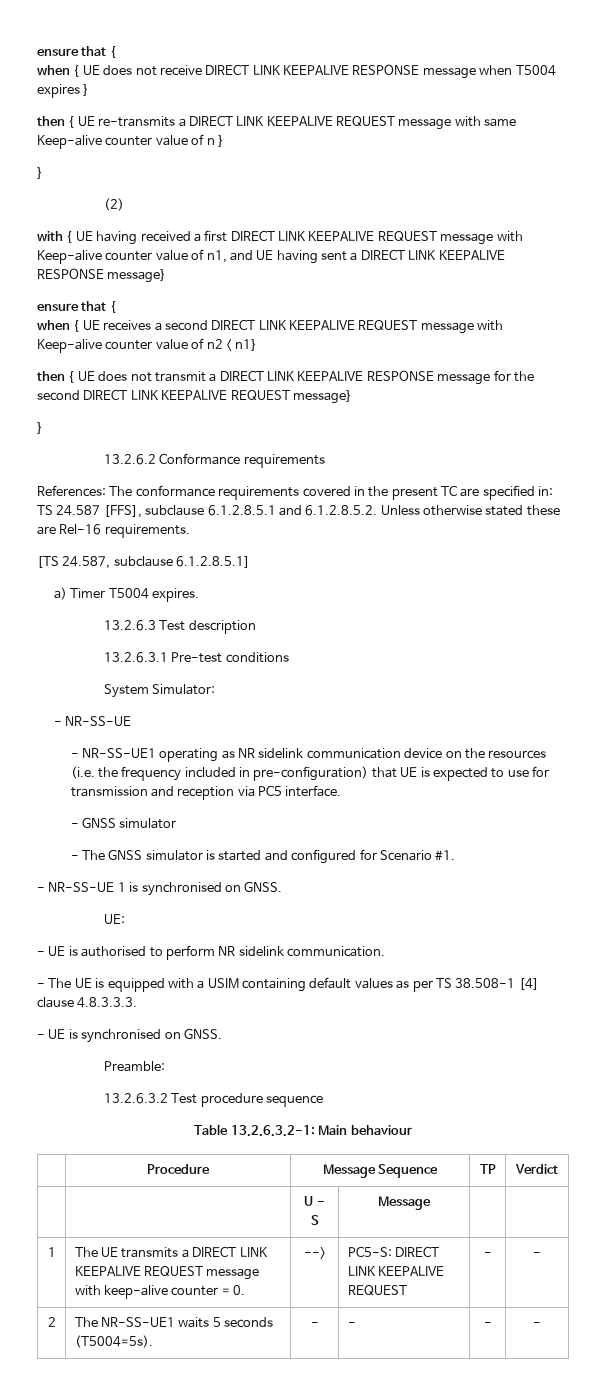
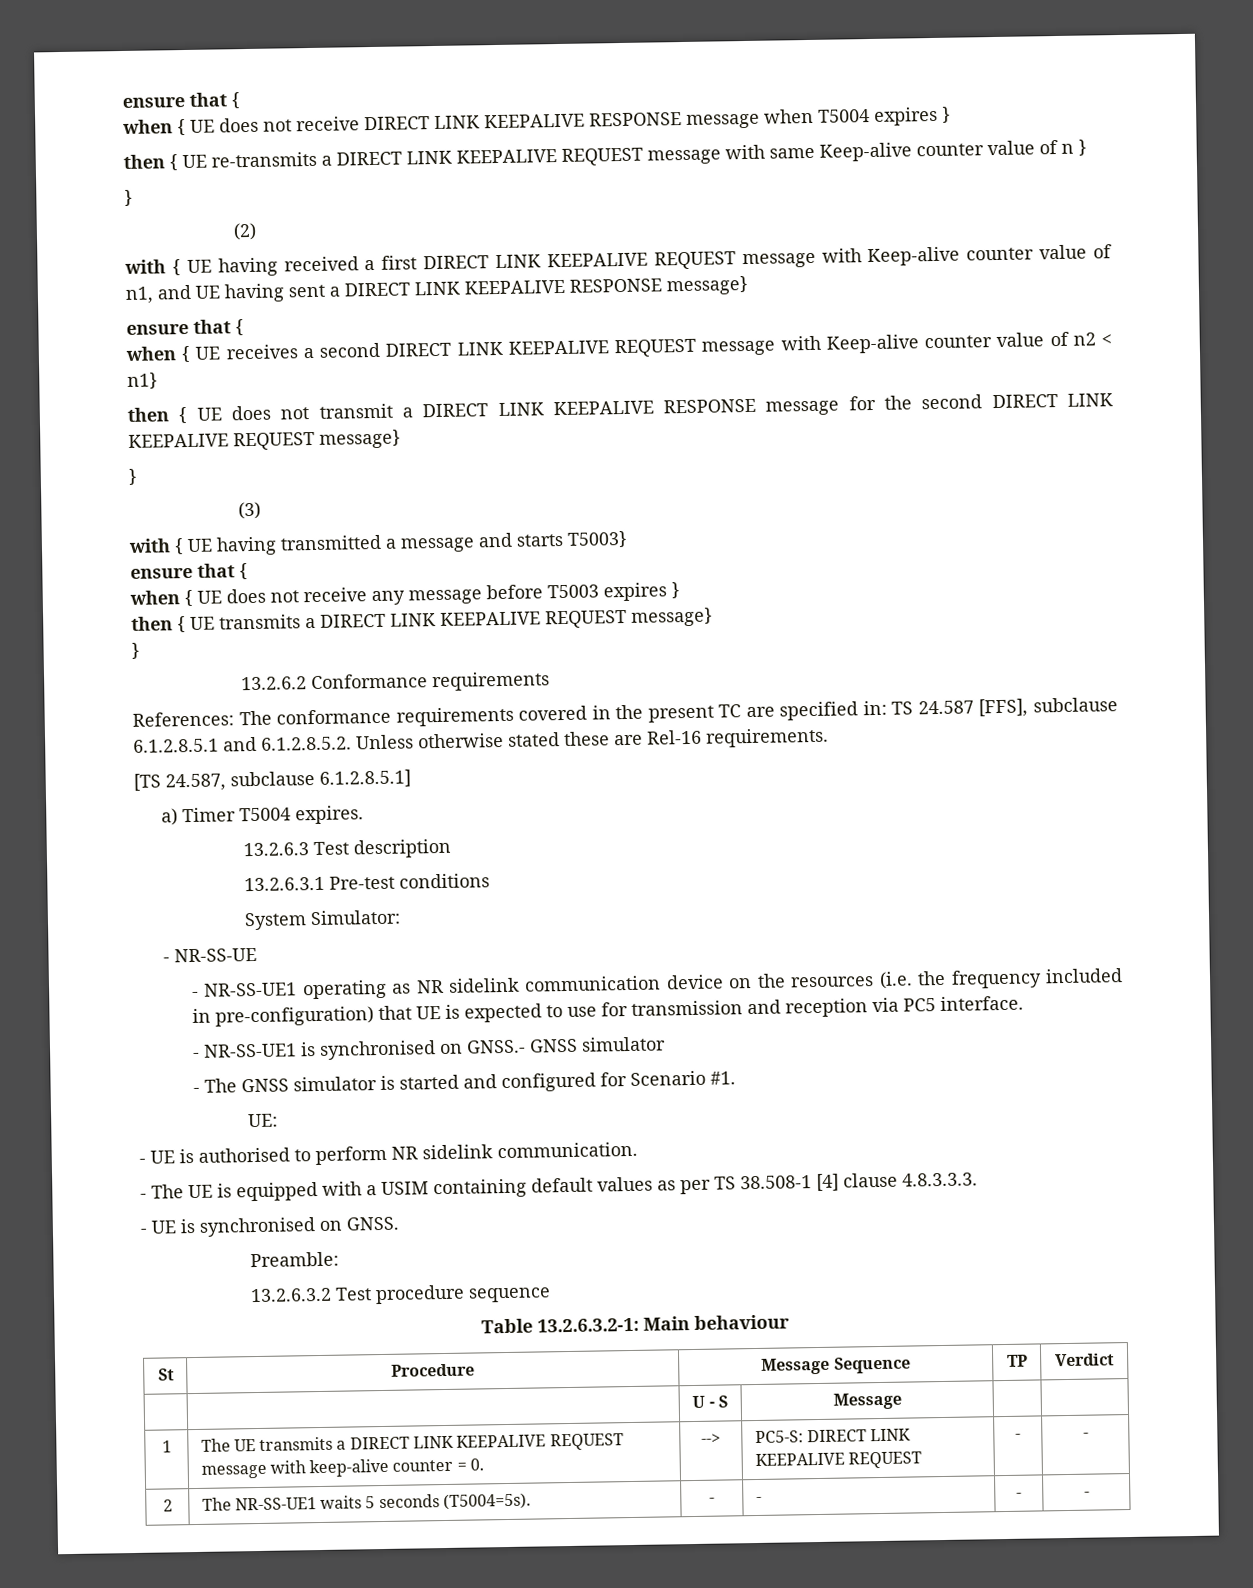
+ (3)
+ with { UE having transmitted a message and starts T5003}
+ ensure that {
+ when { UE does not receive any message before T5003 expires }
+ then { UE transmits a DIRECT LINK KEEPALIVE REQUEST message}
+ }
- - GNSS simulator
+ - NR-SS-UE1 is synchronised on GNSS.- GNSS simulator
- - NR-SS-UE 1 is synchronised on GNSS.
- | Procedure | Message Sequence | TP | Verdict
+ St | Procedure | Message Sequence | TP | Verdict

